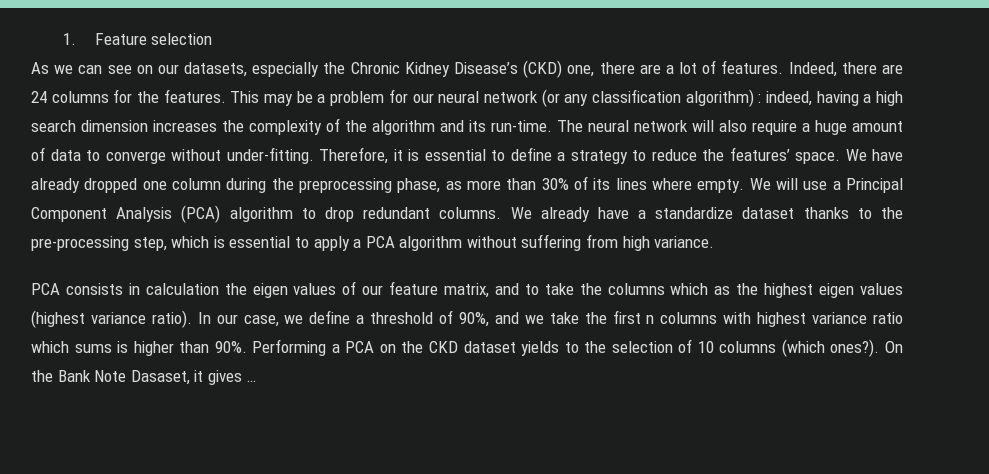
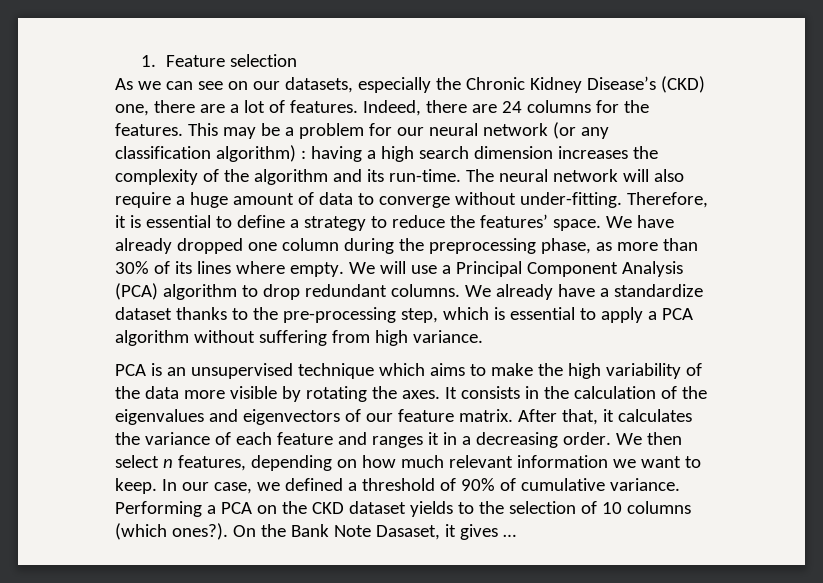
- This may be a problem for our neural network (or any classification algorithm) : indeed, having a high search dimension increases the complexity of the algorithm and its run-time.
+ This may be a problem for our neural network (or any classification algorithm) : having a high search dimension increases the complexity of the algorithm and its run-time.
- PCA consists in calculation the eigen values of our feature matrix, and to take the columns which as the highest eigen values (highest variance ratio).
+ PCA is an unsupervised technique which aims to make the high variability of the data more visible by rotating the axes. It consists in the calculation of the eigenvalues and eigenvectors of our feature matrix. After that, it calculates the variance of each feature and ranges it in a decreasing order. We then select n features, depending on how much relevant information we want to keep.
- In our case, we define a threshold of 90%, and we take the first n columns with highest variance ratio which sums is higher than 90%.
+ In our case, we defined a threshold of 90% of cumulative variance.

